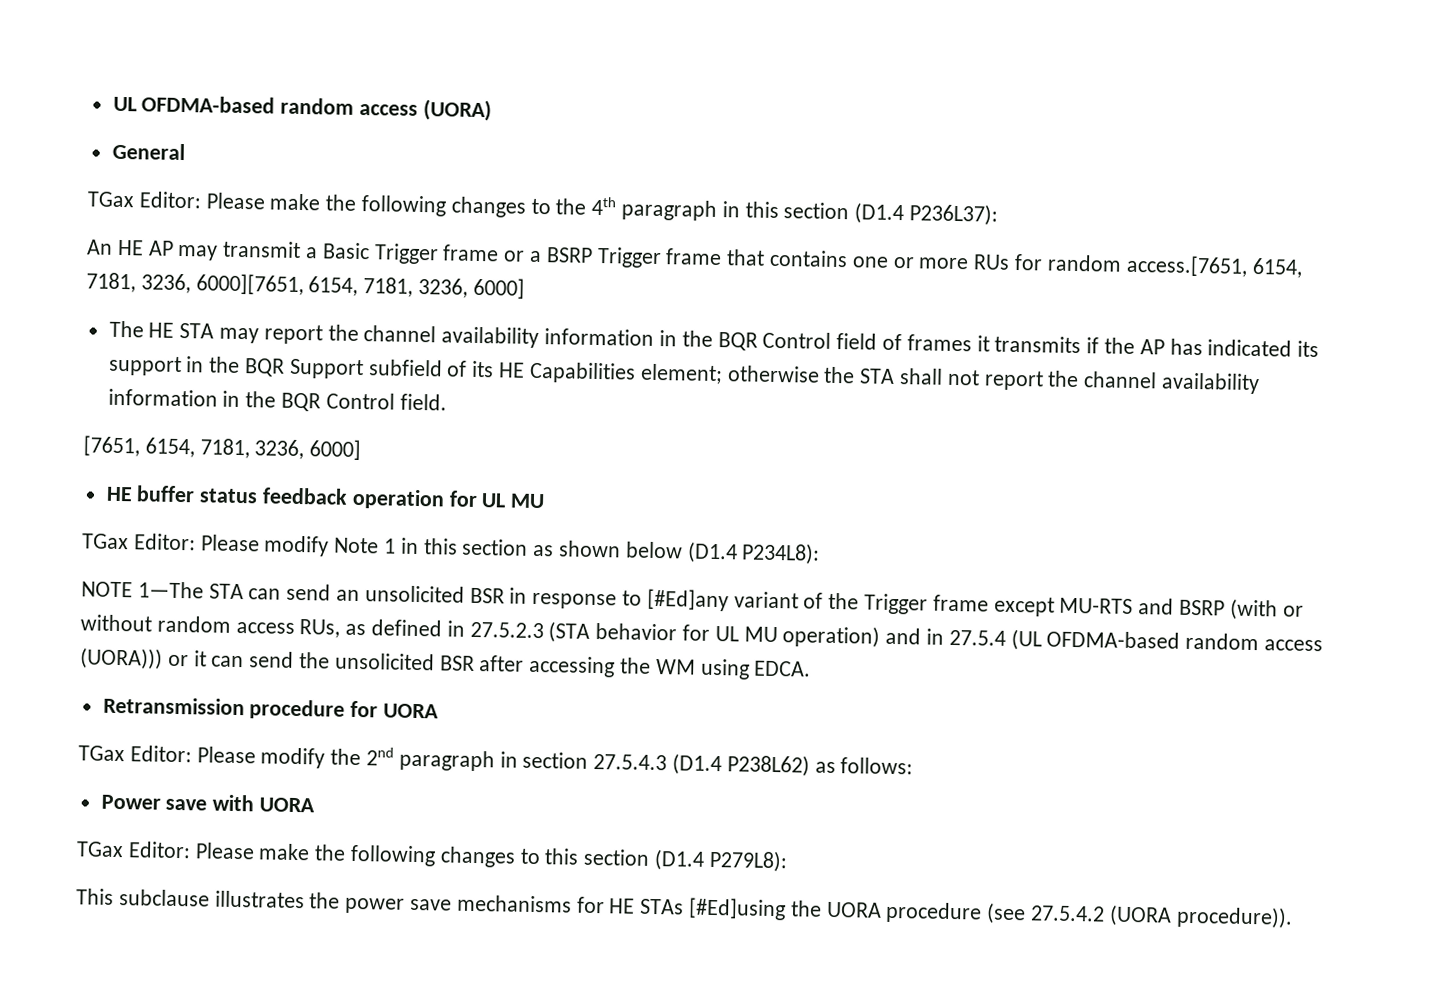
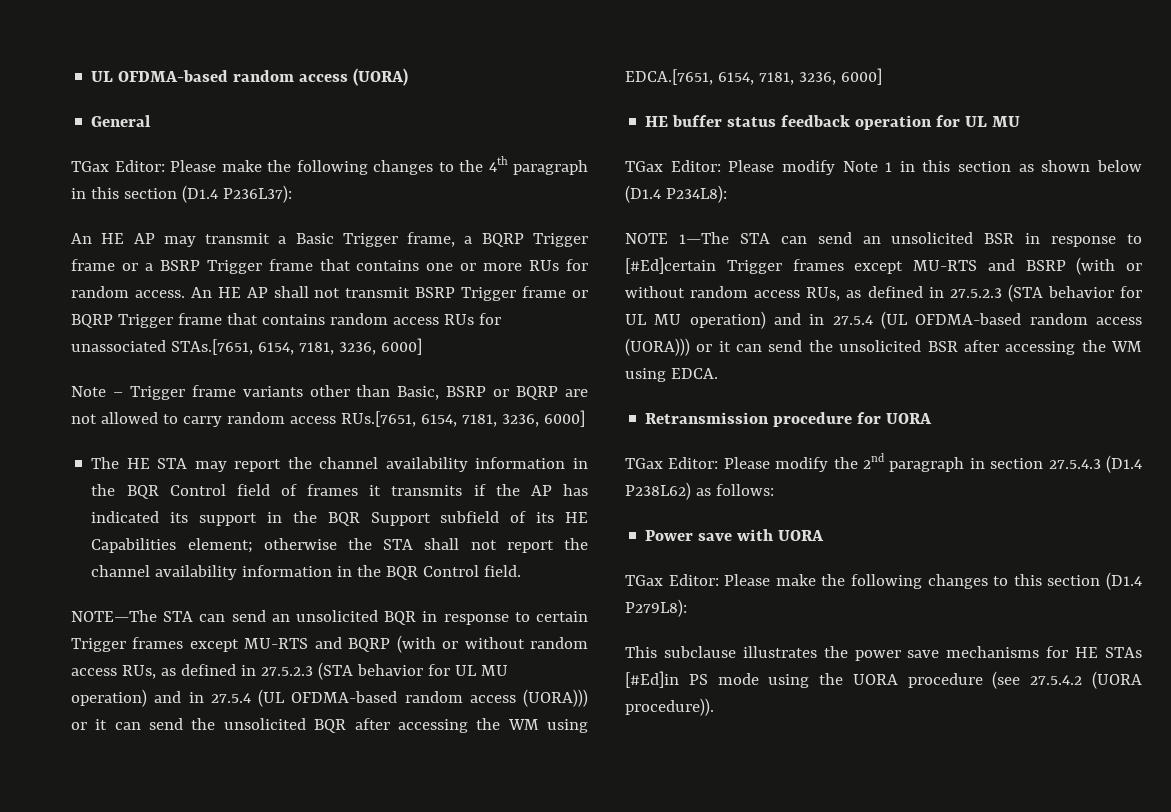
- An HE AP may transmit a Basic Trigger frame or a BSRP Trigger frame that contains one or more RUs for random access.[7651, 6154, 7181, 3236, 6000][7651, 6154, 7181, 3236, 6000]
+ An HE AP may transmit a Basic Trigger frame, a BQRP Trigger frame or a BSRP Trigger frame that contains one or more RUs for random access. An HE AP shall not transmit BSRP Trigger frame or BQRP Trigger frame that contains random access RUs for unassociated STAs.[7651, 6154, 7181, 3236, 6000]
+ Note – Trigger frame variants other than Basic, BSRP or BQRP are not allowed to carry random access RUs.[7651, 6154, 7181, 3236, 6000]
- [7651, 6154, 7181, 3236, 6000]
+ NOTE—The STA can send an unsolicited BQR in response to certain Trigger frames except MU-RTS and BQRP (with or without random access RUs, as defined in 27.5.2.3 (STA behavior for UL MU operation) and in 27.5.4 (UL OFDMA-based random access (UORA))) or it can send the unsolicited BQR after accessing the WM using EDCA.[7651, 6154, 7181, 3236, 6000]
- NOTE 1—The STA can send an unsolicited BSR in response to [#Ed]any variant of the Trigger frame except MU-RTS and BSRP (with or without random access RUs, as defined in 27.5.2.3 (STA behavior for UL MU operation) and in 27.5.4 (UL OFDMA-based random access (UORA))) or it can send the unsolicited BSR after accessing the WM using EDCA.
+ NOTE 1—The STA can send an unsolicited BSR in response to [#Ed]certain Trigger frames except MU-RTS and BSRP (with or without random access RUs, as defined in 27.5.2.3 (STA behavior for UL MU operation) and in 27.5.4 (UL OFDMA-based random access (UORA))) or it can send the unsolicited BSR after accessing the WM using EDCA.
- This subclause illustrates the power save mechanisms for HE STAs [#Ed]using the UORA procedure (see 27.5.4.2 (UORA procedure)).
+ This subclause illustrates the power save mechanisms for HE STAs [#Ed]in PS mode using the UORA procedure (see 27.5.4.2 (UORA procedure)).

